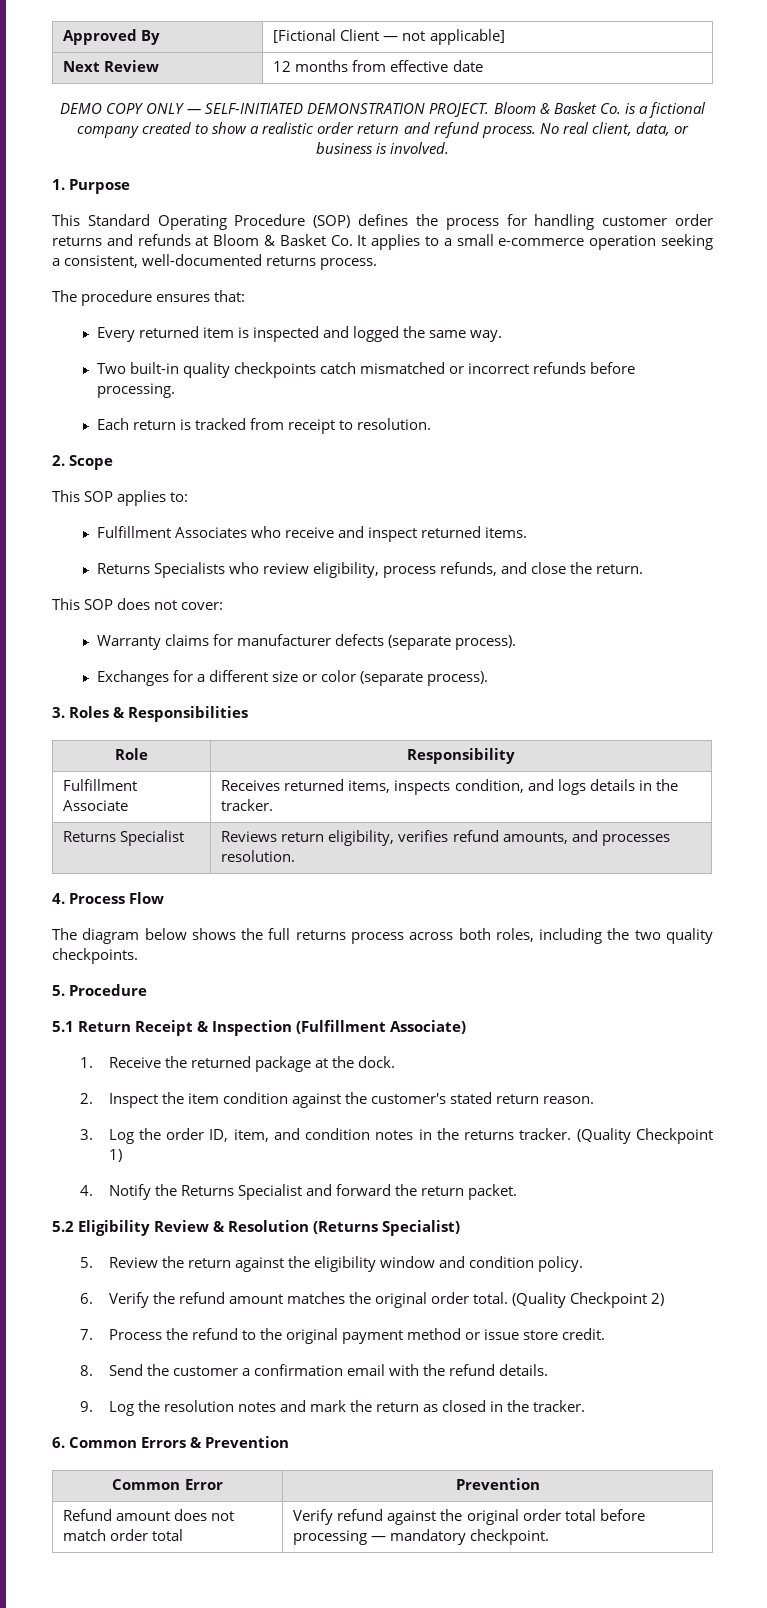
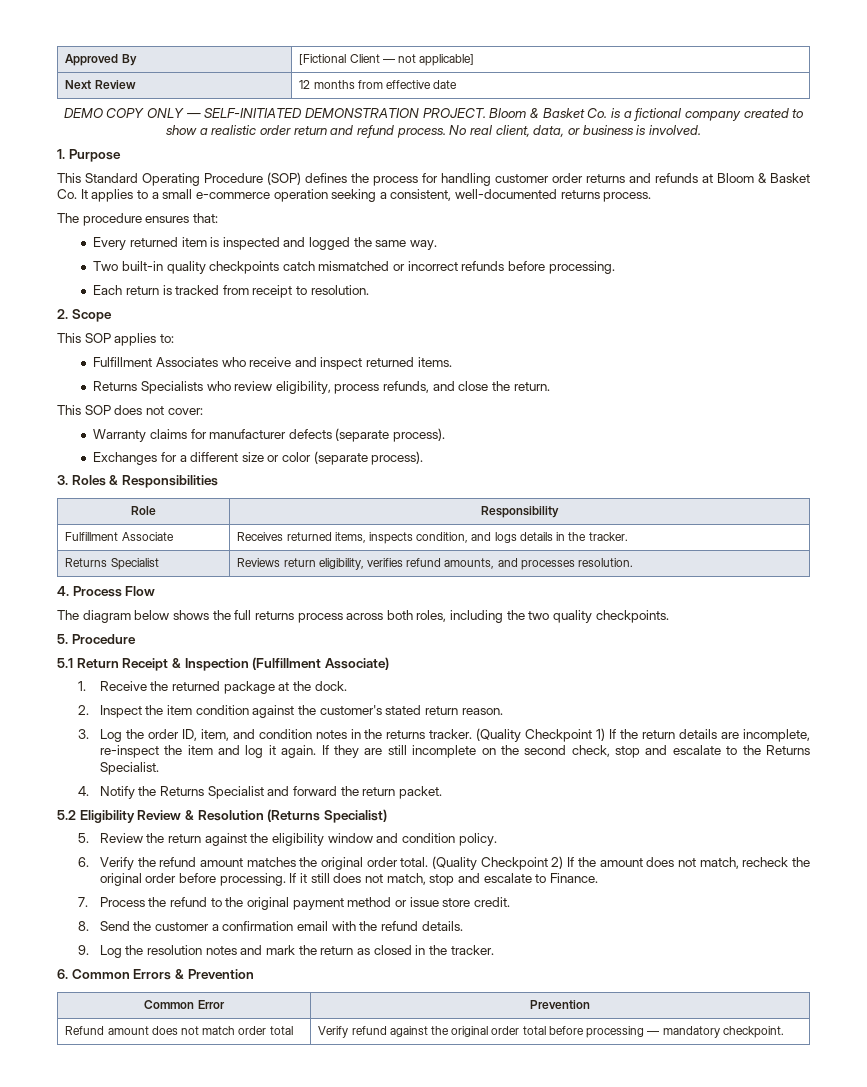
- (Quality Checkpoint 1)
+ (Quality Checkpoint 1) If the return details are incomplete, re-inspect the item and log it again. If they are still incomplete on the second check, stop and escalate to the Returns Specialist.
- (Quality Checkpoint 2)
+ (Quality Checkpoint 2) If the amount does not match, recheck the original order before processing. If it still does not match, stop and escalate to Finance.

